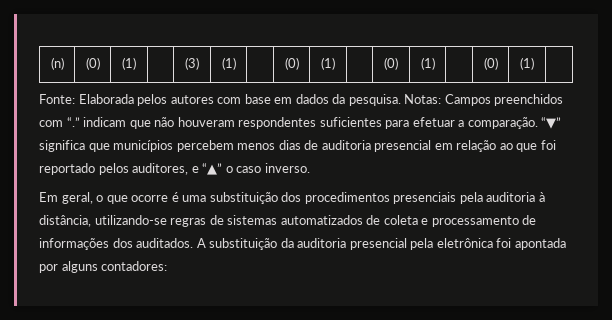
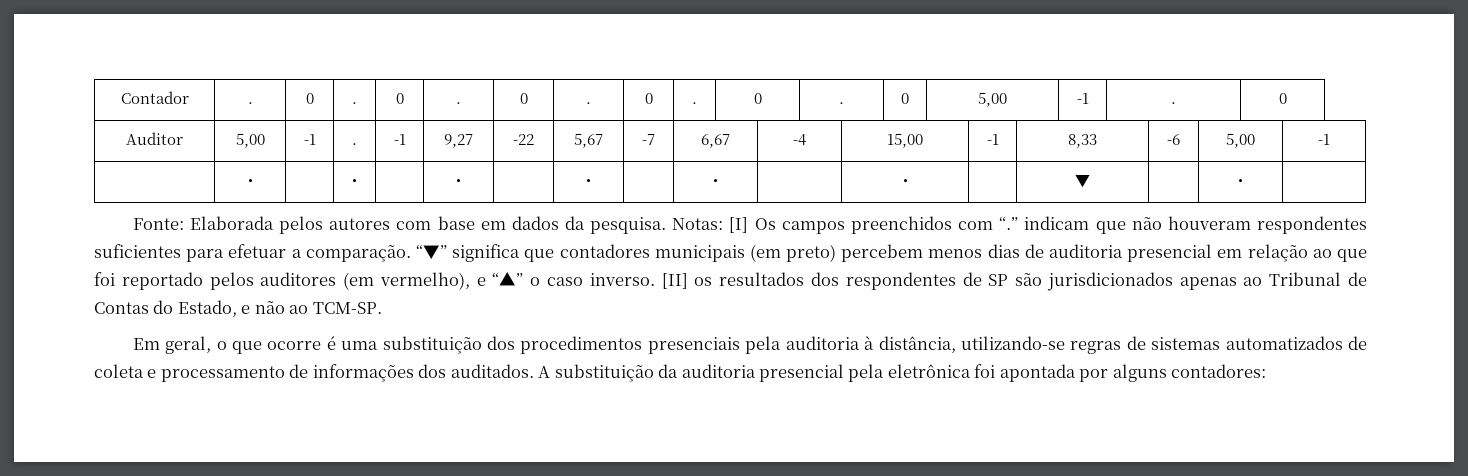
- (n) | (0) | (1) | | (3) | (1) | | (0) | (1) | | (0) | (1) | | (0) | (1) |
+ Contador | . | 0 | . | 0 | . | 0 | . | 0 | . | 0 | . | 0 | 5,00 | -1 | . | 0
+ Auditor | 5,00 | -1 | . | -1 | 9,27 | -22 | 5,67 | -7 | 6,67 | -4 | 15,00 | -1 | 8,33 | -6 | 5,00 | -1
+ | • | | • | | • | | • | | • | | • | | ▼ | | • |
- Notas: Campos preenchidos com “.” indicam que não houveram respondentes suficientes para efetuar a comparação.
+ Notas: [I] Os campos preenchidos com “.” indicam que não houveram respondentes suficientes para efetuar a comparação.
- “▼” significa que municípios percebem menos dias de auditoria presencial em relação ao que foi reportado pelos auditores, e “▲” o caso inverso.
+ “▼” significa que contadores municipais (em preto) percebem menos dias de auditoria presencial em relação ao que foi reportado pelos auditores (em vermelho), e “▲” o caso inverso. [II] os resultados dos respondentes de SP são jurisdicionados apenas ao Tribunal de Contas do Estado, e não ao TCM-SP.

